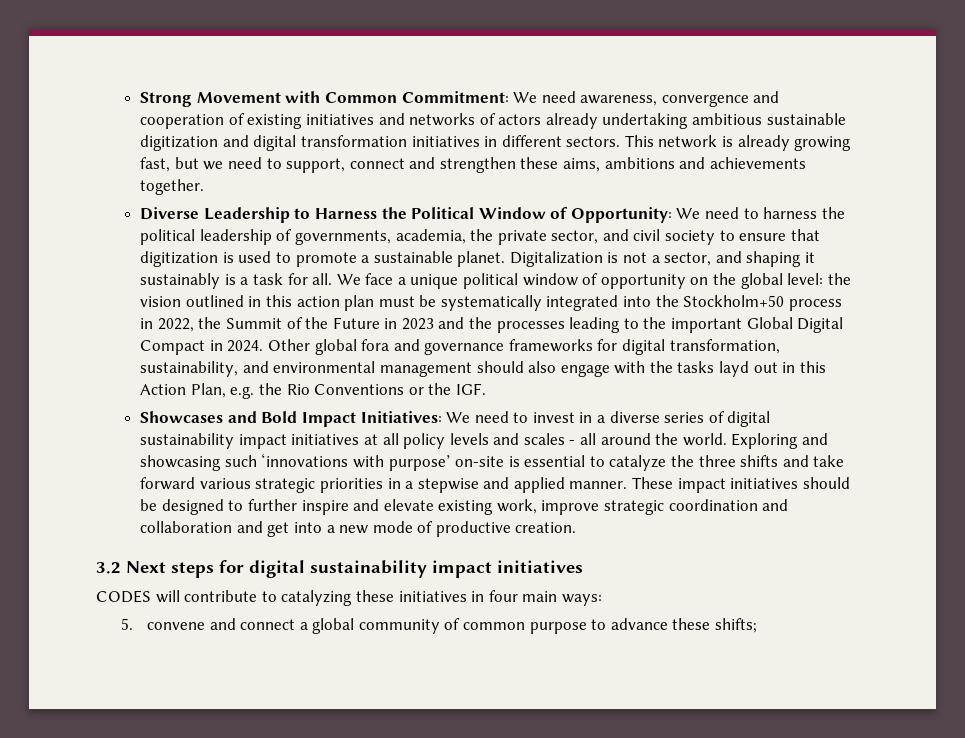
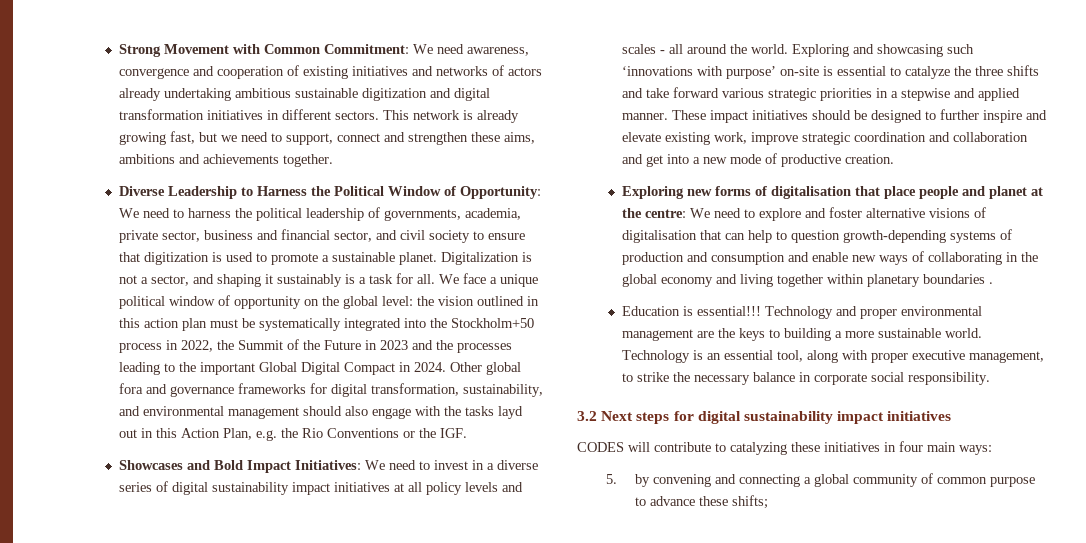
- Diverse Leadership to Harness the Political Window of Opportunity: We need to harness the political leadership of governments, academia, the private sector, and civil society to ensure that digitization is used to promote a sustainable planet.
+ Diverse Leadership to Harness the Political Window of Opportunity: We need to harness the political leadership of governments, academia, private sector, business and financial sector, and civil society to ensure that digitization is used to promote a sustainable planet.
+ Exploring new forms of digitalisation that place people and planet at the centre: We need to explore and foster alternative visions of digitalisation that can help to question growth-depending systems of production and consumption and enable new ways of collaborating in the global economy and living together within planetary boundaries .
+ Education is essential!!! Technology and proper environmental management are the keys to building a more sustainable world. Technology is an essential tool, along with proper executive management, to strike the necessary balance in corporate social responsibility.
- 5. convene and connect a global community of common purpose to advance these shifts;
+ 5. by convening and connecting a global community of common purpose to advance these shifts;

